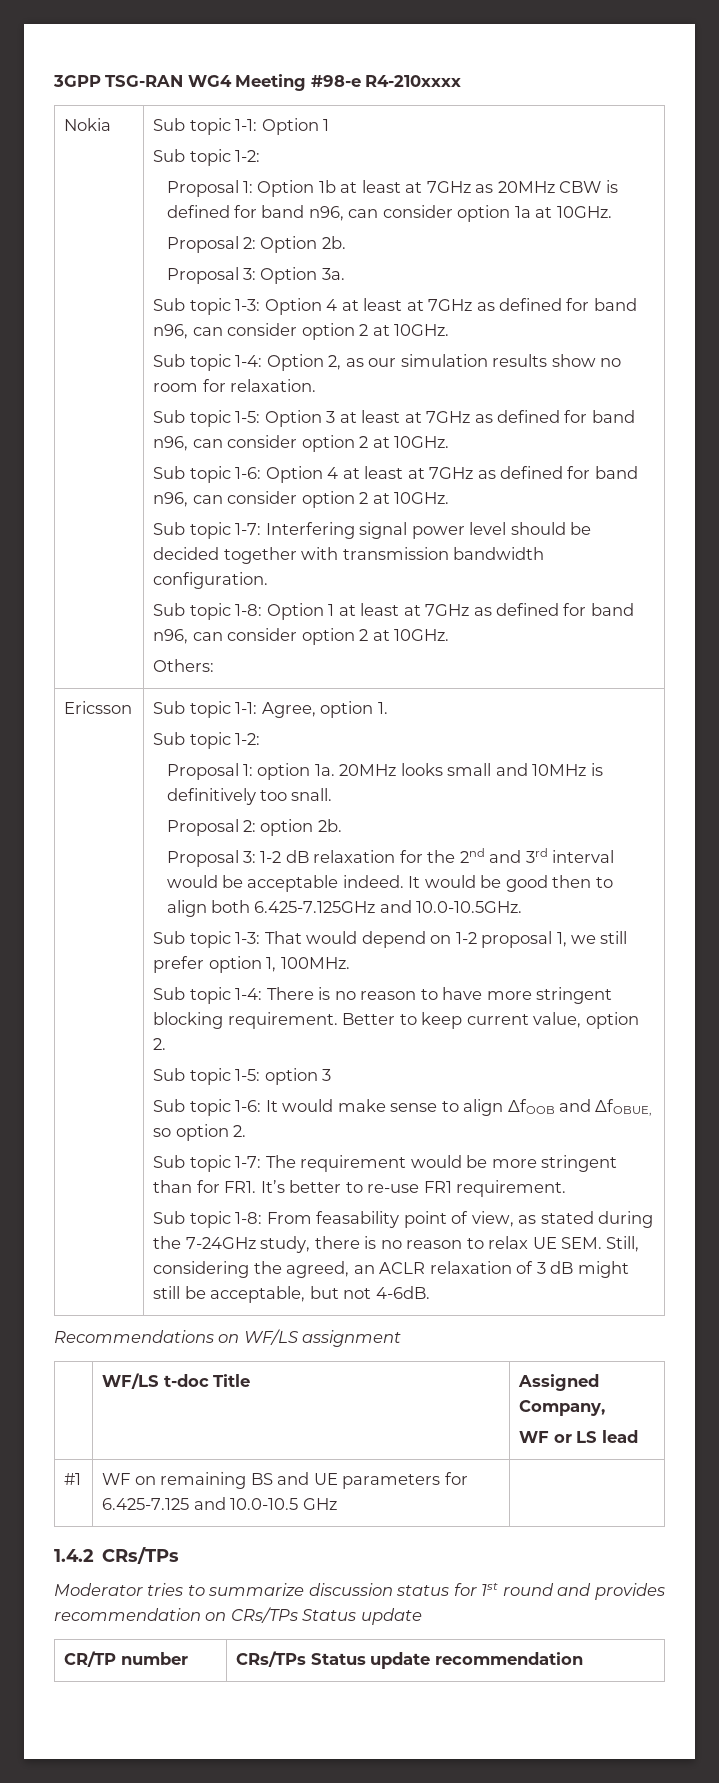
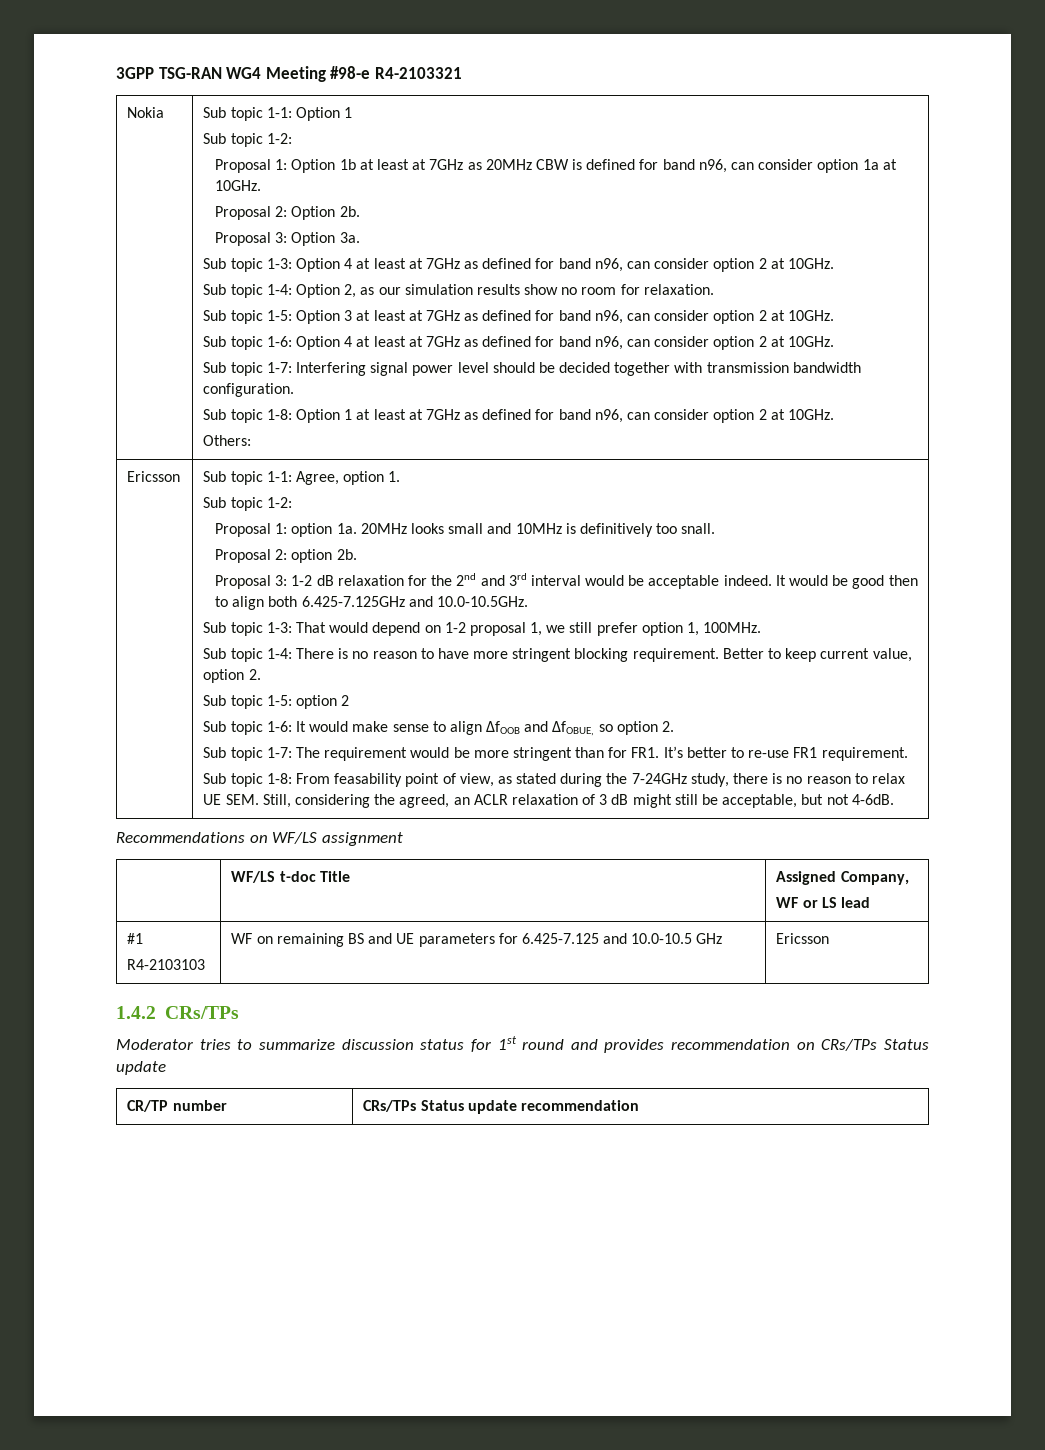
- 3GPP TSG-RAN WG4 Meeting #98-e R4-210xxxx
+ 3GPP TSG-RAN WG4 Meeting #98-e R4-2103321
- Sub topic 1-5: option 3
+ Sub topic 1-5: option 2
- #1 | WF on remaining BS and UE parameters for 6.425-7.125 and 10.0-10.5 GHz |
+ #1
+ R4-2103103 | WF on remaining BS and UE parameters for 6.425-7.125 and 10.0-10.5 GHz | Ericsson

